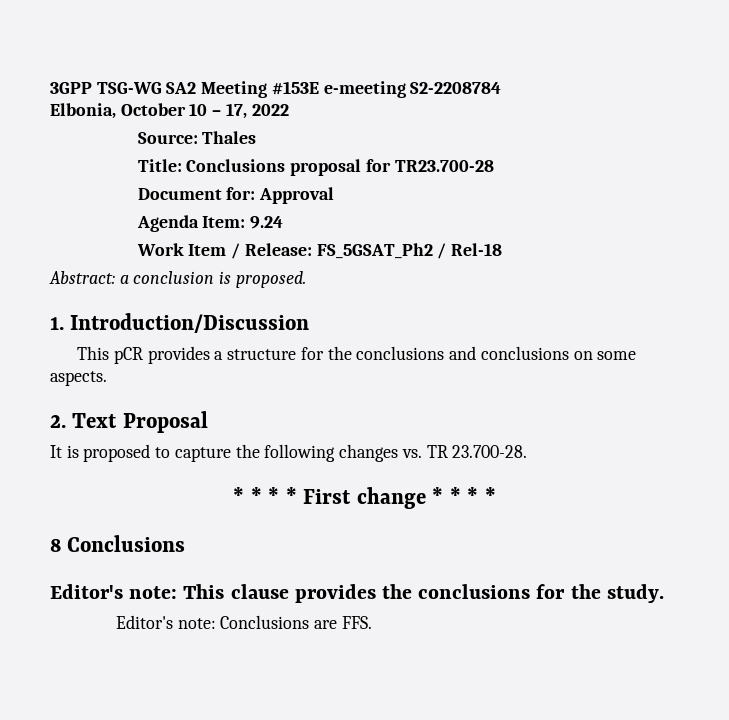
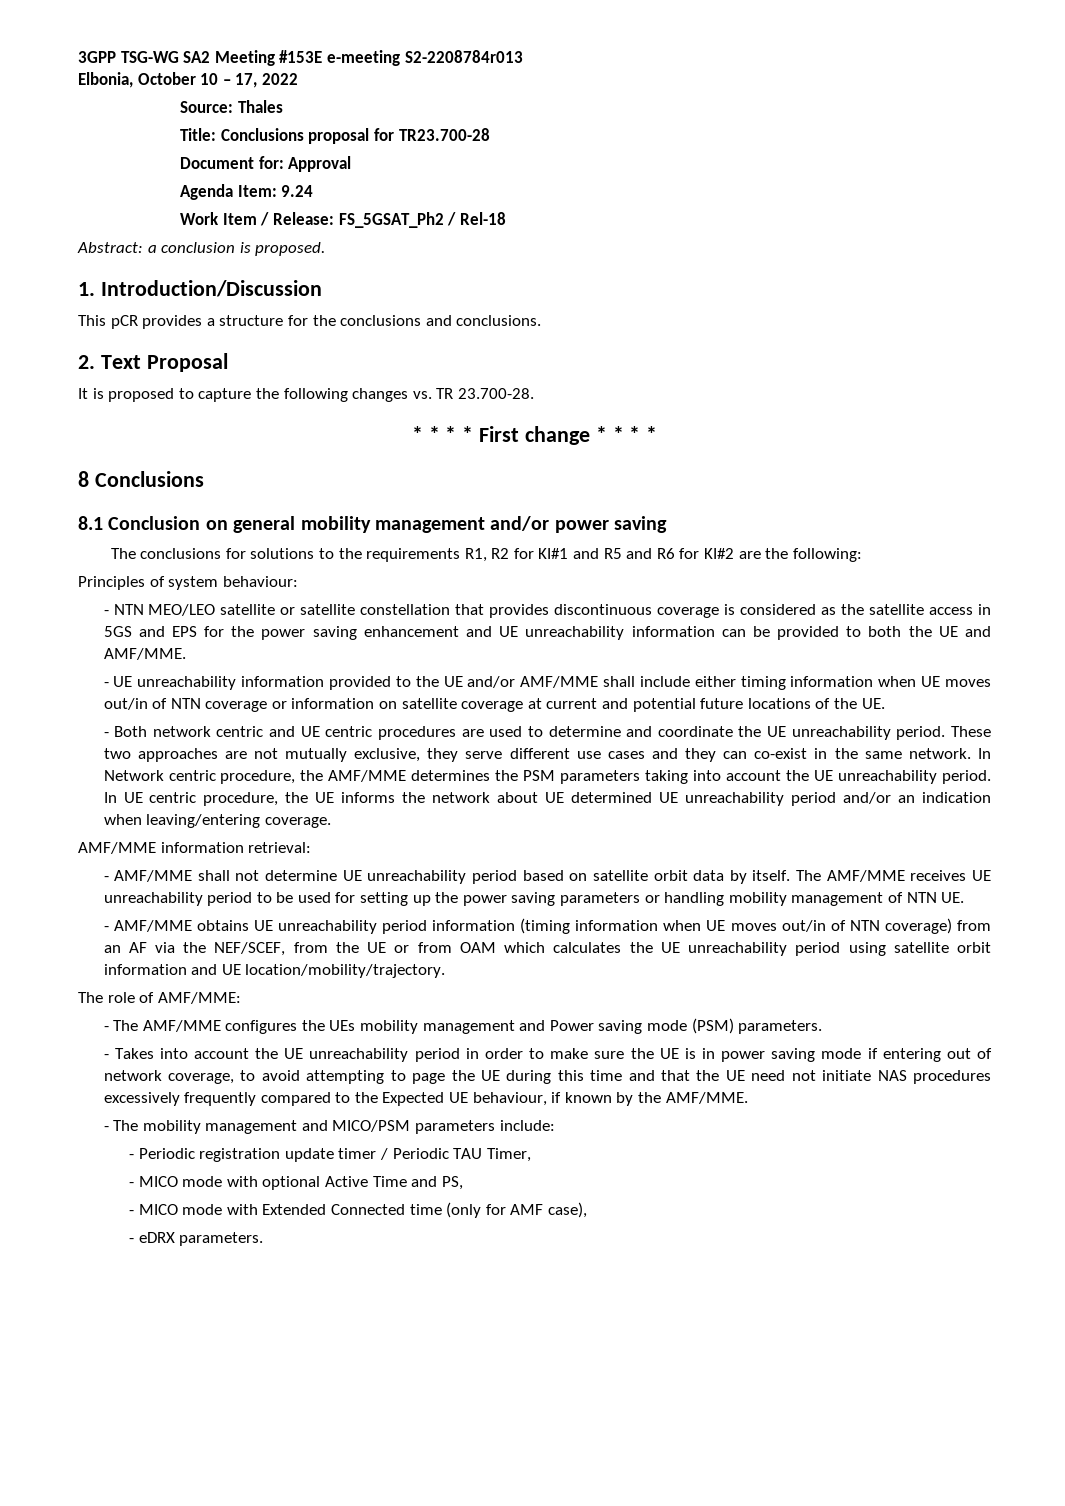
- 3GPP TSG-WG SA2 Meeting #153E e-meeting S2-2208784
+ 3GPP TSG-WG SA2 Meeting #153E e-meeting S2-2208784r013
- This pCR provides a structure for the conclusions and conclusions on some aspects.
+ This pCR provides a structure for the conclusions and conclusions.
- Editor's note: This clause provides the conclusions for the study.
- Editor's note: Conclusions are FFS.
+ 8.1 Conclusion on general mobility management and/or power saving
+ The conclusions for solutions to the requirements R1, R2 for KI#1 and R5 and R6 for KI#2 are the following:
+ Principles of system behaviour:
+ - NTN MEO/LEO satellite or satellite constellation that provides discontinuous coverage is considered as the satellite access in 5GS and EPS for the power saving enhancement and UE unreachability information can be provided to both the UE and AMF/MME.
+ - UE unreachability information provided to the UE and/or AMF/MME shall include either timing information when UE moves out/in of NTN coverage or information on satellite coverage at current and potential future locations of the UE.
+ - Both network centric and UE centric procedures are used to determine and coordinate the UE unreachability period. These two approaches are not mutually exclusive, they serve different use cases and they can co-exist in the same network. In Network centric procedure, the AMF/MME determines the PSM parameters taking into account the UE unreachability period. In UE centric procedure, the UE informs the network about UE determined UE unreachability period and/or an indication when leaving/entering coverage.
+ AMF/MME information retrieval:
+ - AMF/MME shall not determine UE unreachability period based on satellite orbit data by itself. The AMF/MME receives UE unreachability period to be used for setting up the power saving parameters or handling mobility management of NTN UE.
+ - AMF/MME obtains UE unreachability period information (timing information when UE moves out/in of NTN coverage) from an AF via the NEF/SCEF, from the UE or from OAM which calculates the UE unreachability period using satellite orbit information and UE location/mobility/trajectory.
+ The role of AMF/MME:
+ - The AMF/MME configures the UEs mobility management and Power saving mode (PSM) parameters.
+ - Takes into account the UE unreachability period in order to make sure the UE is in power saving mode if entering out of network coverage, to avoid attempting to page the UE during this time and that the UE need not initiate NAS procedures excessively frequently compared to the Expected UE behaviour, if known by the AMF/MME.
+ - The mobility management and MICO/PSM parameters include:
+ - Periodic registration update timer / Periodic TAU Timer,
+ - MICO mode with optional Active Time and PS,
+ - MICO mode with Extended Connected time (only for AMF case),
+ - eDRX parameters.

